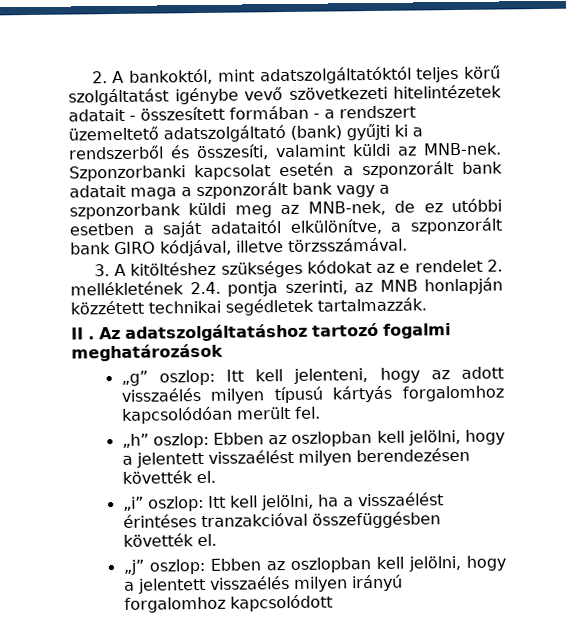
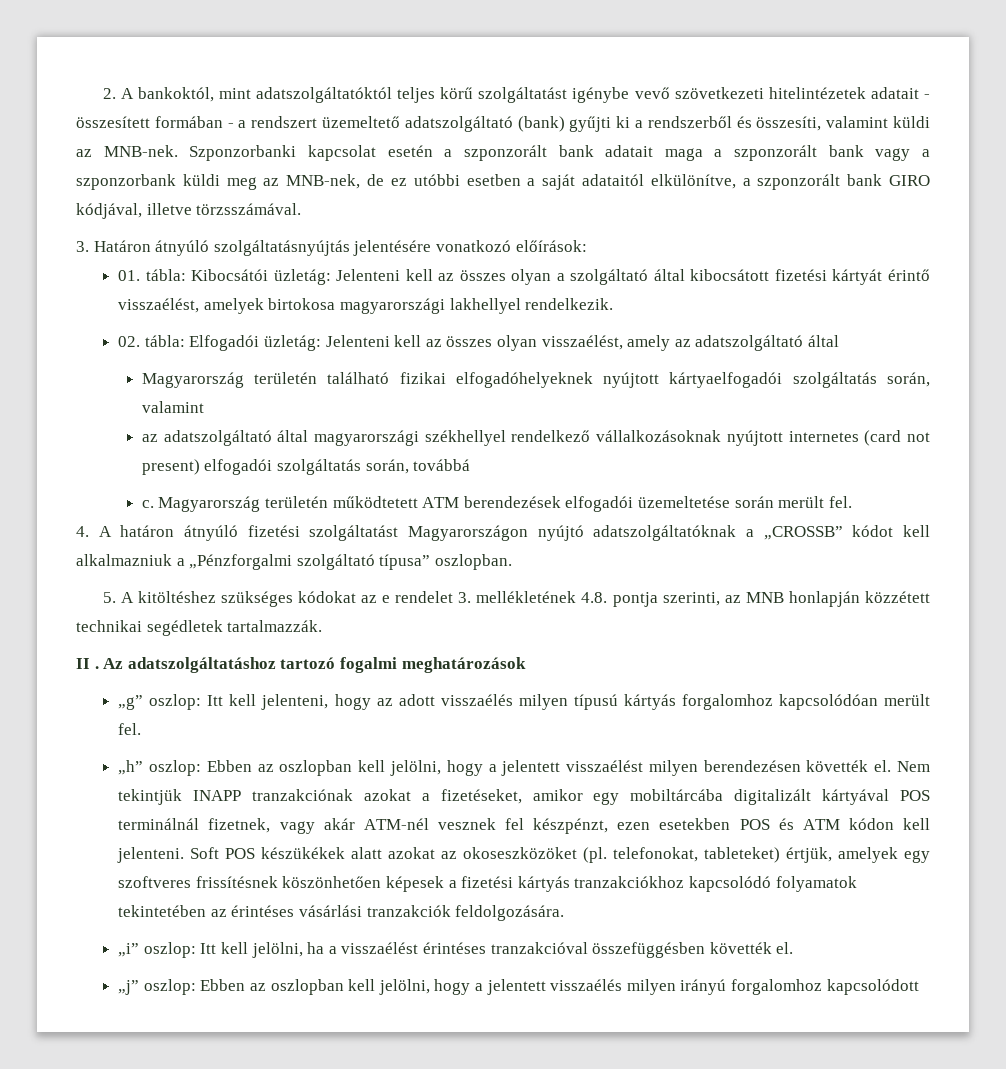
- 3. A kitöltéshez szükséges kódokat az e rendelet 2. mellékletének 2.4. pontja szerinti, az MNB honlapján közzétett technikai segédletek tartalmazzák.
+ 3. Határon átnyúló szolgáltatásnyújtás jelentésére vonatkozó előírások:
+ 01. tábla: Kibocsátói üzletág: Jelenteni kell az összes olyan a szolgáltató által kibocsátott fizetési kártyát érintő visszaélést, amelyek birtokosa magyarországi lakhellyel rendelkezik.
+ 02. tábla: Elfogadói üzletág: Jelenteni kell az összes olyan visszaélést, amely az adatszolgáltató által
+ Magyarország területén található fizikai elfogadóhelyeknek nyújtott kártyaelfogadói szolgáltatás során, valamint
+ az adatszolgáltató által magyarországi székhellyel rendelkező vállalkozásoknak nyújtott internetes (card not present) elfogadói szolgáltatás során, továbbá
+ c. Magyarország területén működtetett ATM berendezések elfogadói üzemeltetése során merült fel.
+ 4. A határon átnyúló fizetési szolgáltatást Magyarországon nyújtó adatszolgáltatóknak a „CROSSB” kódot kell alkalmazniuk a „Pénzforgalmi szolgáltató típusa” oszlopban.
+ 5. A kitöltéshez szükséges kódokat az e rendelet 3. mellékletének 4.8. pontja szerinti, az MNB honlapján közzétett technikai segédletek tartalmazzák.
+ Nem tekintjük INAPP tranzakciónak azokat a fizetéseket, amikor egy mobiltárcába digitalizált kártyával POS terminálnál fizetnek, vagy akár ATM-nél vesznek fel készpénzt, ezen esetekben POS és ATM kódon kell jelenteni. Soft POS készükékek alatt azokat az okoseszközöket (pl. telefonokat, tableteket) értjük, amelyek egy szoftveres frissítésnek köszönhetően képesek a fizetési kártyás tranzakciókhoz kapcsolódó folyamatok tekintetében az érintéses vásárlási tranzakciók feldolgozására.

